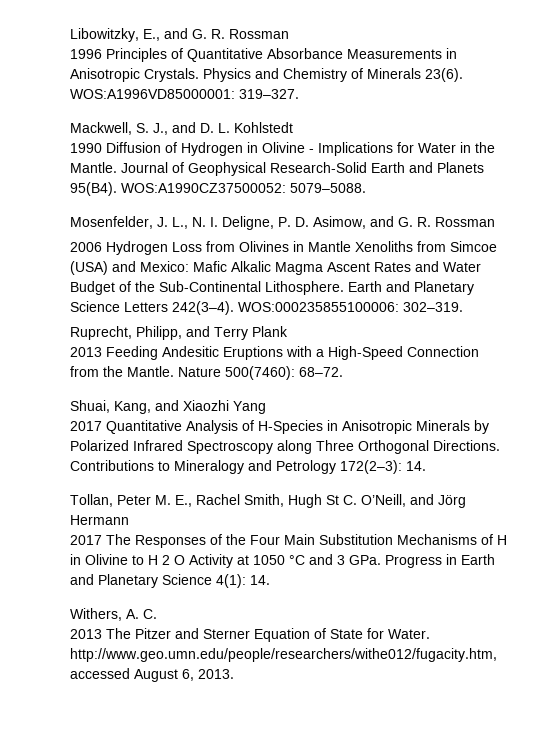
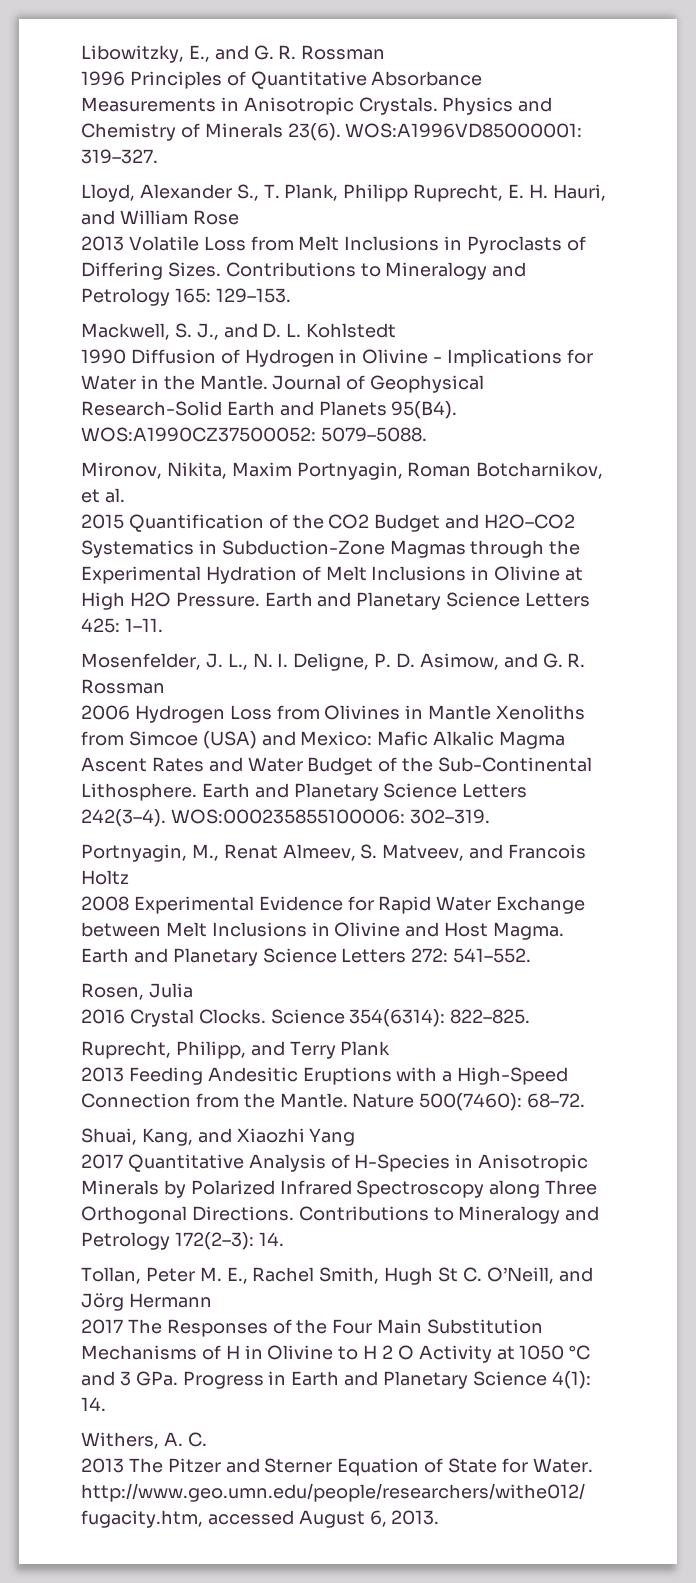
+ Lloyd, Alexander S., T. Plank, Philipp Ruprecht, E. H. Hauri, and William Rose
+ 2013 Volatile Loss from Melt Inclusions in Pyroclasts of Differing Sizes. Contributions to Mineralogy and Petrology 165: 129–153.
+ Mironov, Nikita, Maxim Portnyagin, Roman Botcharnikov, et al.
+ 2015 Quantification of the CO2 Budget and H2O–CO2 Systematics in Subduction-Zone Magmas through the Experimental Hydration of Melt Inclusions in Olivine at High H2O Pressure. Earth and Planetary Science Letters 425: 1–11.
+ Portnyagin, M., Renat Almeev, S. Matveev, and Francois Holtz
+ 2008 Experimental Evidence for Rapid Water Exchange between Melt Inclusions in Olivine and Host Magma. Earth and Planetary Science Letters 272: 541–552.
+ Rosen, Julia
+ 2016 Crystal Clocks. Science 354(6314): 822–825.

